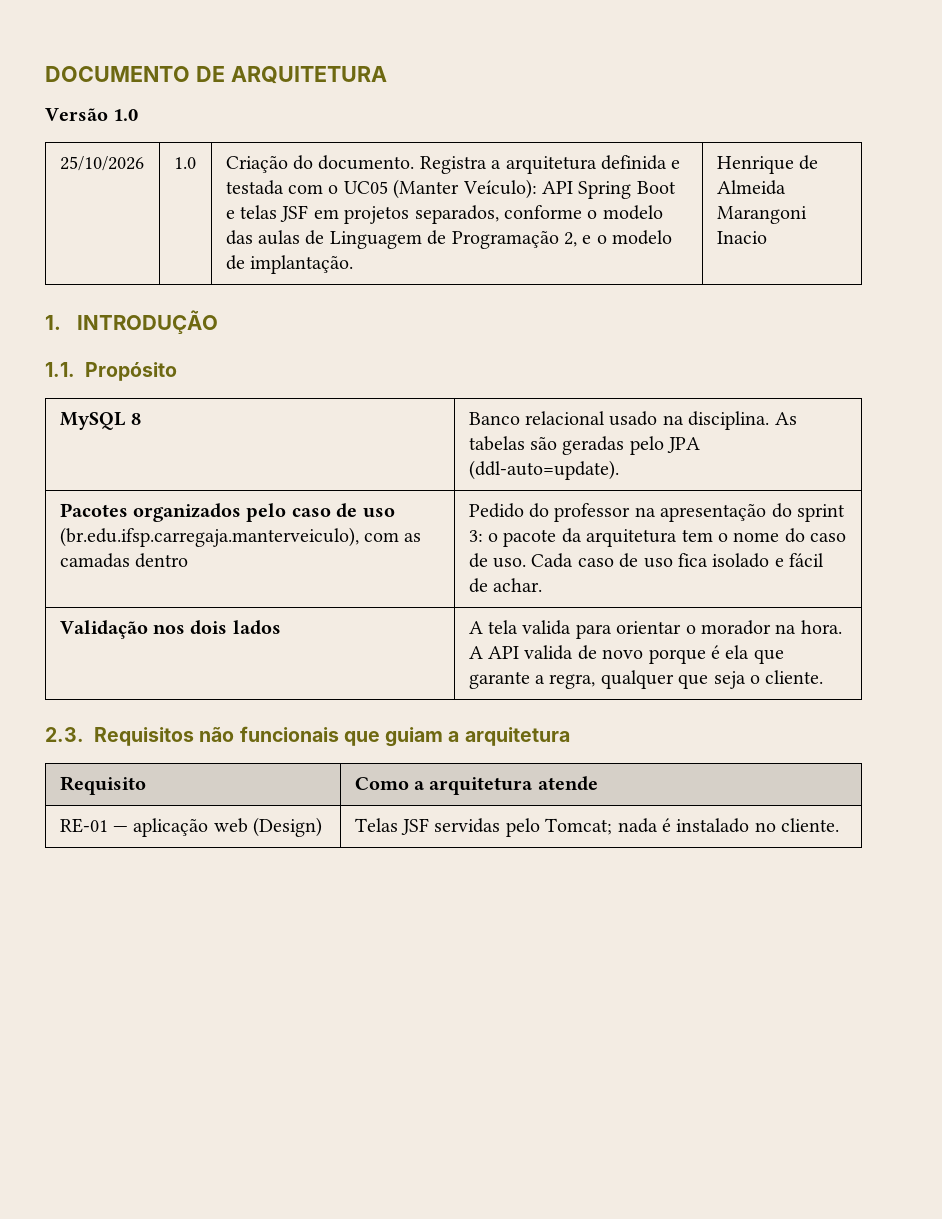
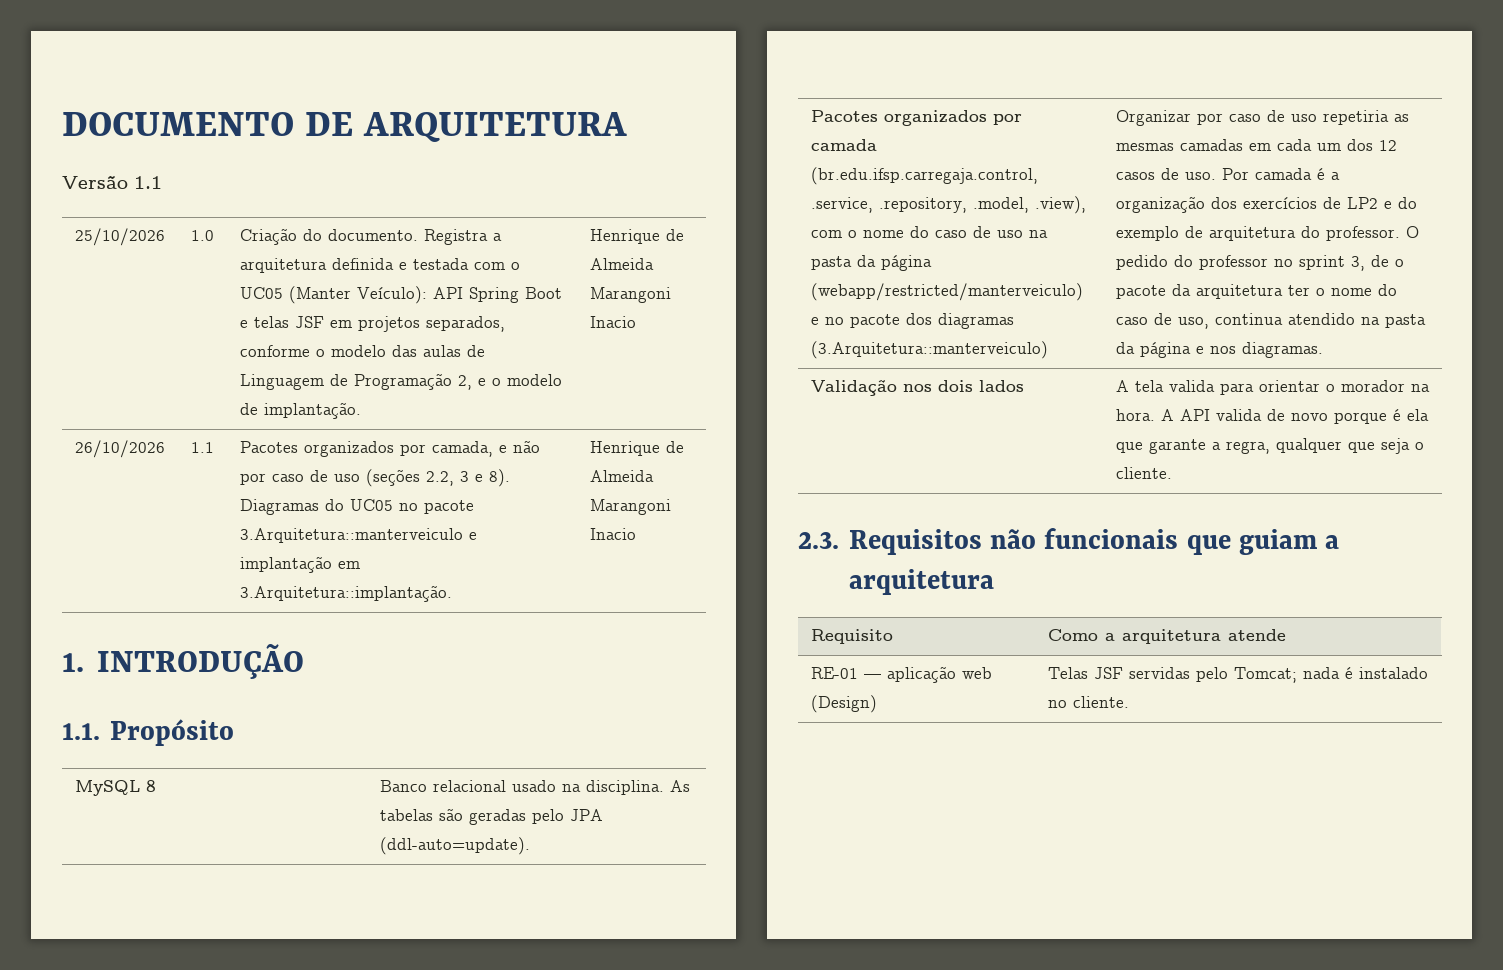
- Versão 1.0
+ Versão 1.1
+ 26/10/2026 | 1.1 | Pacotes organizados por camada, e não por caso de uso (seções 2.2, 3 e 8). Diagramas do UC05 no pacote 3.Arquitetura::manterveiculo e implantação em 3.Arquitetura::implantação. | Henrique de Almeida Marangoni Inacio
- Pacotes organizados pelo caso de uso (br.edu.ifsp.carregaja.manterveiculo), com as camadas dentro | Pedido do professor na apresentação do sprint 3: o pacote da arquitetura tem o nome do caso de uso. Cada caso de uso fica isolado e fácil de achar.
+ Pacotes organizados por camada (br.edu.ifsp.carregaja.control, .service, .repository, .model, .view), com o nome do caso de uso na pasta da página (webapp/restricted/manterveiculo) e no pacote dos diagramas (3.Arquitetura::manterveiculo) | Organizar por caso de uso repetiria as mesmas camadas em cada um dos 12 casos de uso. Por camada é a organização dos exercícios de LP2 e do exemplo de arquitetura do professor. O pedido do professor no sprint 3, de o pacote da arquitetura ter o nome do caso de uso, continua atendido na pasta da página e nos diagramas.

